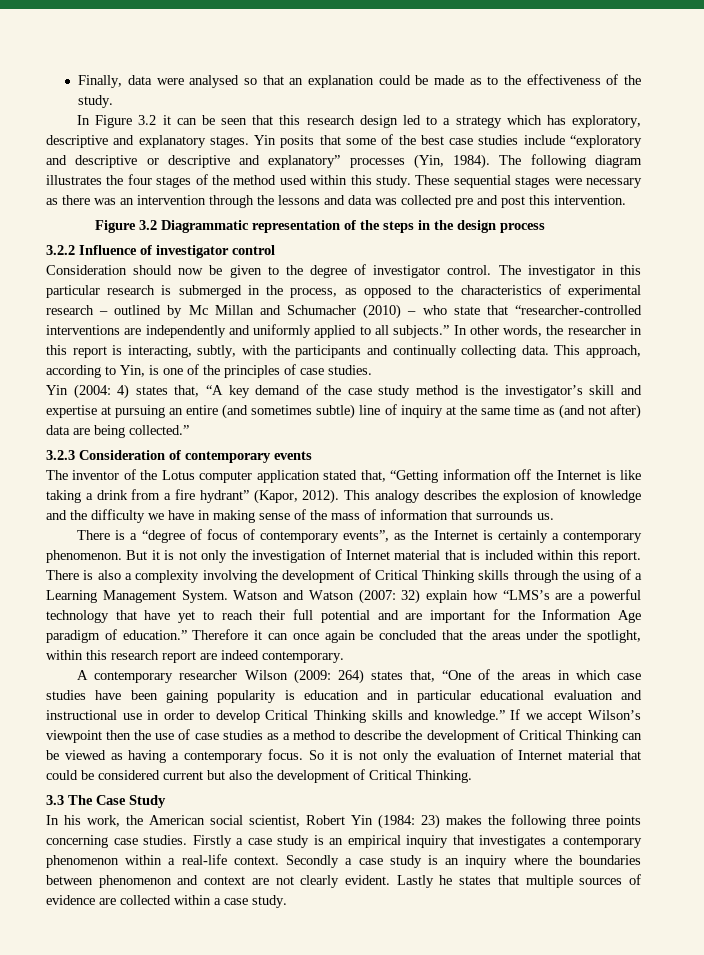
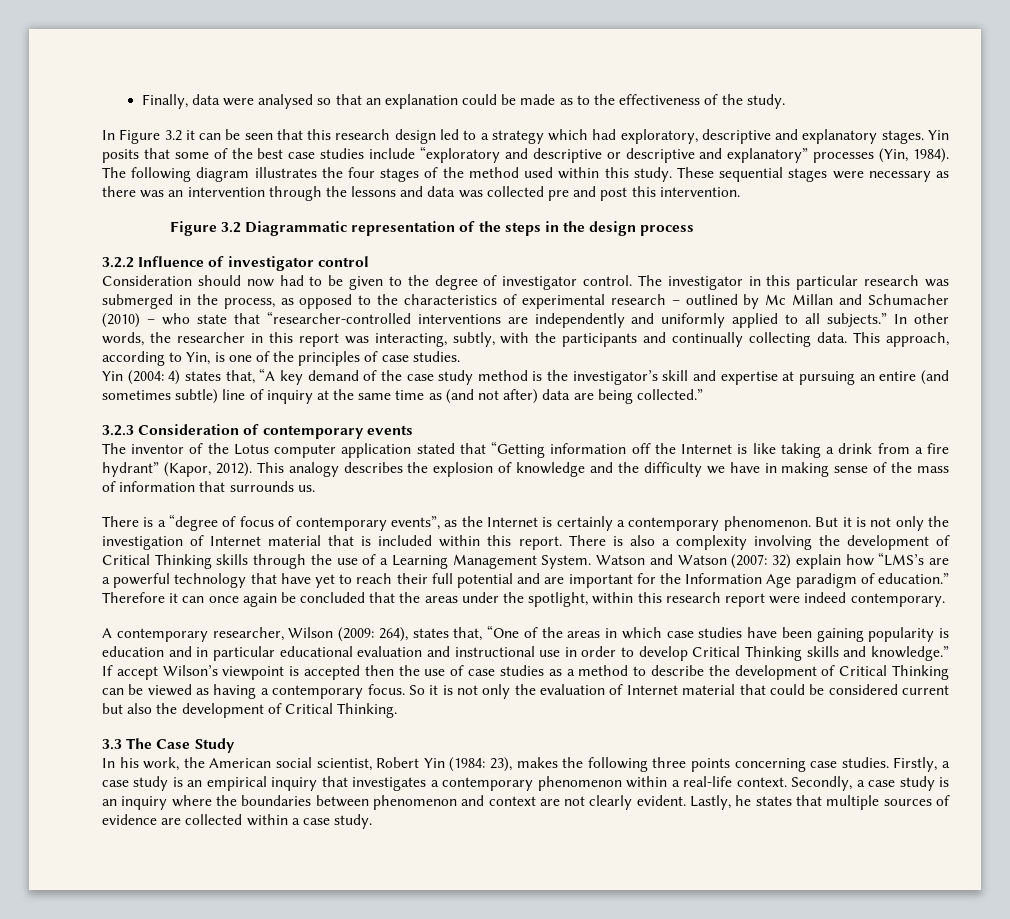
- In Figure 3.2 it can be seen that this research design led to a strategy which has exploratory, descriptive and explanatory stages.
+ In Figure 3.2 it can be seen that this research design led to a strategy which had exploratory, descriptive and explanatory stages.
- Consideration should now be given to the degree of investigator control.
+ Consideration should now had to be given to the degree of investigator control.
- The investigator in this particular research is submerged in the process, as opposed to the characteristics of experimental research – outlined by Mc Millan and Schumacher (2010) – who state that “researcher-controlled interventions are independently and uniformly applied to all subjects.”
+ The investigator in this particular research was submerged in the process, as opposed to the characteristics of experimental research – outlined by Mc Millan and Schumacher (2010) – who state that “researcher-controlled interventions are independently and uniformly applied to all subjects.”
- In other words, the researcher in this report is interacting, subtly, with the participants and continually collecting data.
+ In other words, the researcher in this report was interacting, subtly, with the participants and continually collecting data.
- The inventor of the Lotus computer application stated that, “Getting information off the Internet is like taking a drink from a fire hydrant” (Kapor, 2012).
+ The inventor of the Lotus computer application stated that “Getting information off the Internet is like taking a drink from a fire hydrant” (Kapor, 2012).
- There is also a complexity involving the development of Critical Thinking skills through the using of a Learning Management System.
+ There is also a complexity involving the development of Critical Thinking skills through the use of a Learning Management System.
- Therefore it can once again be concluded that the areas under the spotlight, within this research report are indeed contemporary.
+ Therefore it can once again be concluded that the areas under the spotlight, within this research report were indeed contemporary.
- A contemporary researcher Wilson (2009: 264) states that, “One of the areas in which case studies have been gaining popularity is education and in particular educational evaluation and instructional use in order to develop Critical Thinking skills and knowledge.”
+ A contemporary researcher, Wilson (2009: 264), states that, “One of the areas in which case studies have been gaining popularity is education and in particular educational evaluation and instructional use in order to develop Critical Thinking skills and knowledge.”
- If we accept Wilson’s viewpoint then the use of case studies as a method to describe the development of Critical Thinking can be viewed as having a contemporary focus.
+ If accept Wilson’s viewpoint is accepted then the use of case studies as a method to describe the development of Critical Thinking can be viewed as having a contemporary focus.
- In his work, the American social scientist, Robert Yin (1984: 23) makes the following three points concerning case studies.
+ In his work, the American social scientist, Robert Yin (1984: 23), makes the following three points concerning case studies.
- Firstly a case study is an empirical inquiry that investigates a contemporary phenomenon within a real-life context.
+ Firstly, a case study is an empirical inquiry that investigates a contemporary phenomenon within a real-life context.
- Secondly a case study is an inquiry where the boundaries between phenomenon and context are not clearly evident.
+ Secondly, a case study is an inquiry where the boundaries between phenomenon and context are not clearly evident.
- Lastly he states that multiple sources of evidence are collected within a case study.
+ Lastly, he states that multiple sources of evidence are collected within a case study.

